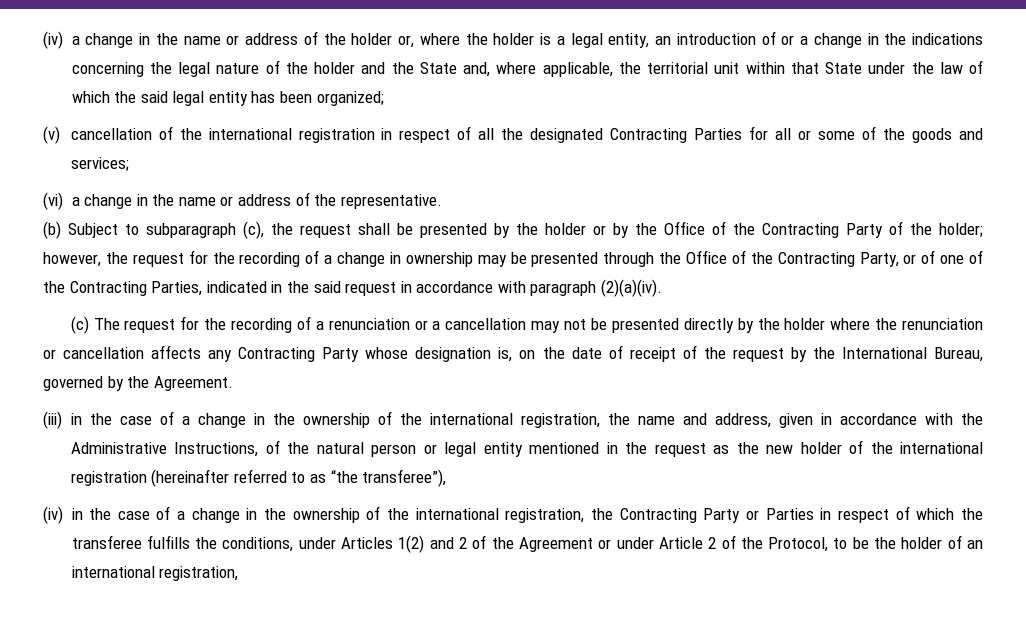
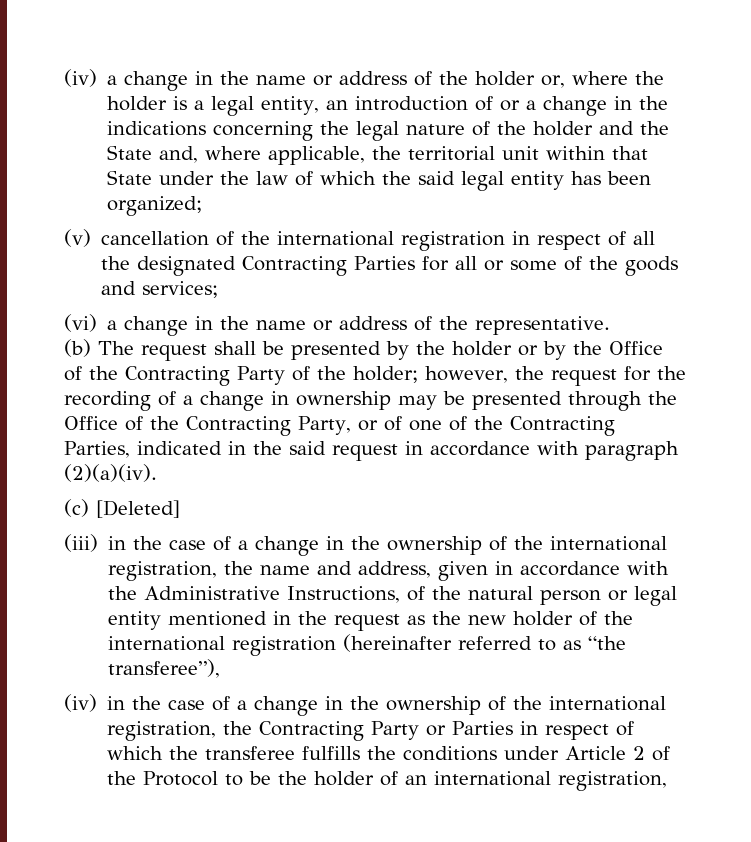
- (b) Subject to subparagraph (c), the request shall be presented by the holder or by the Office of the Contracting Party of the holder; however, the request for the recording of a change in ownership may be presented through the Office of the Contracting Party, or of one of the Contracting Parties, indicated in the said request in accordance with paragraph (2)(a)(iv).
+ (b) The request shall be presented by the holder or by the Office of the Contracting Party of the holder; however, the request for the recording of a change in ownership may be presented through the Office of the Contracting Party, or of one of the Contracting Parties, indicated in the said request in accordance with paragraph (2)(a)(iv).
- (c) The request for the recording of a renunciation or a cancellation may not be presented directly by the holder where the renunciation or cancellation affects any Contracting Party whose designation is, on the date of receipt of the request by the International Bureau, governed by the Agreement.
+ (c) [Deleted]
- (iv) in the case of a change in the ownership of the international registration, the Contracting Party or Parties in respect of which the transferee fulfills the conditions, under Articles 1(2) and 2 of the Agreement or under Article 2 of the Protocol, to be the holder of an international registration,
+ (iv) in the case of a change in the ownership of the international registration, the Contracting Party or Parties in respect of which the transferee fulfills the conditions under Article 2 of the Protocol to be the holder of an international registration,

